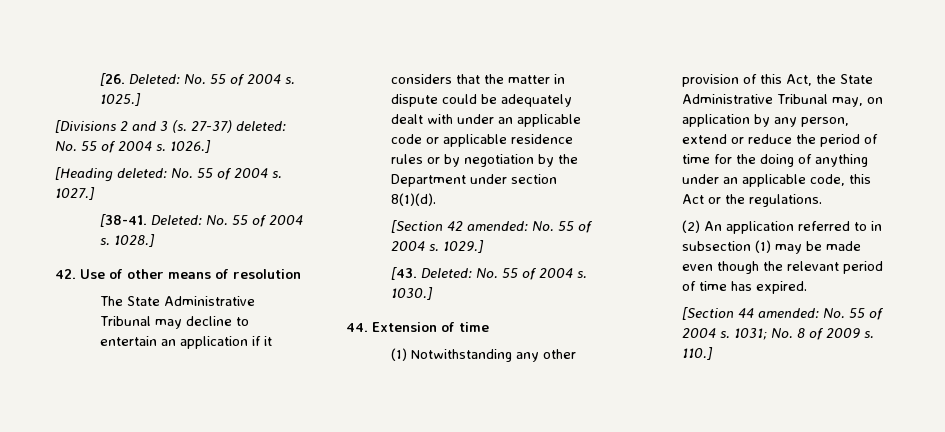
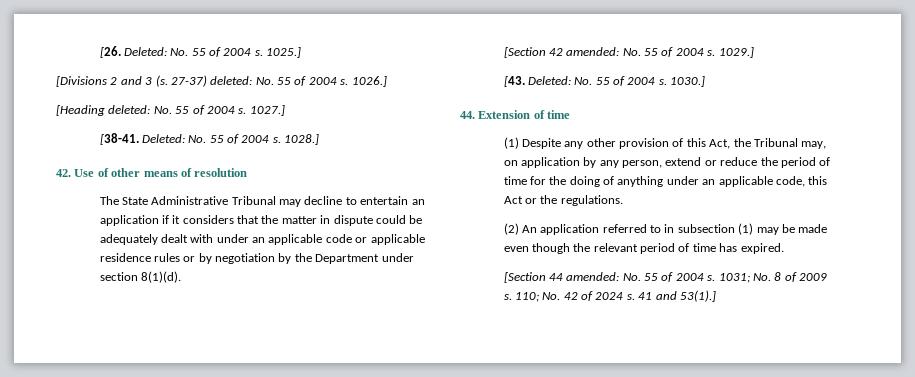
- (1) Notwithstanding any other provision of this Act, the State Administrative Tribunal may, on application by any person, extend or reduce the period of time for the doing of anything under an applicable code, this Act or the regulations.
+ (1) Despite any other provision of this Act, the Tribunal may, on application by any person, extend or reduce the period of time for the doing of anything under an applicable code, this Act or the regulations.
- 110.]
+ 110; No. 42 of 2024 s. 41 and 53(1).]

